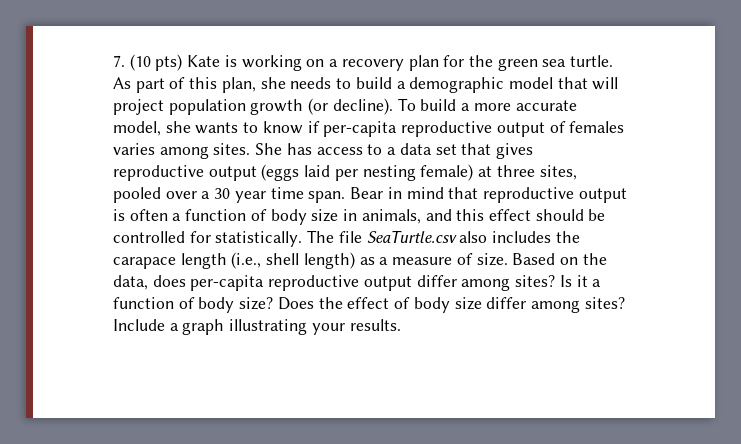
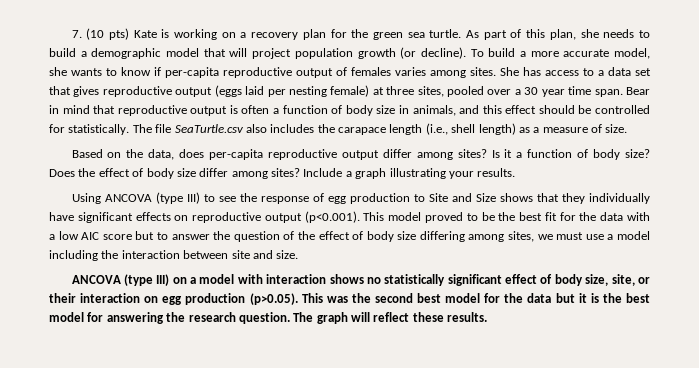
- The file SeaTurtle.csv also includes the carapace length (i.e., shell length) as a measure of size. Based on the data, does per-capita reproductive output differ among sites?
+ The file SeaTurtle.csv also includes the carapace length (i.e., shell length) as a measure of size.
+ Based on the data, does per-capita reproductive output differ among sites?
+ Using ANCOVA (type III) to see the response of egg production to Site and Size shows that they individually have significant effects on reproductive output (p<0.001). This model proved to be the best fit for the data with a low AIC score but to answer the question of the effect of body size differing among sites, we must use a model including the interaction between site and size.
+ ANCOVA (type III) on a model with interaction shows no statistically significant effect of body size, site, or their interaction on egg production (p>0.05). This was the second best model for the data but it is the best model for answering the research question. The graph will reflect these results.

